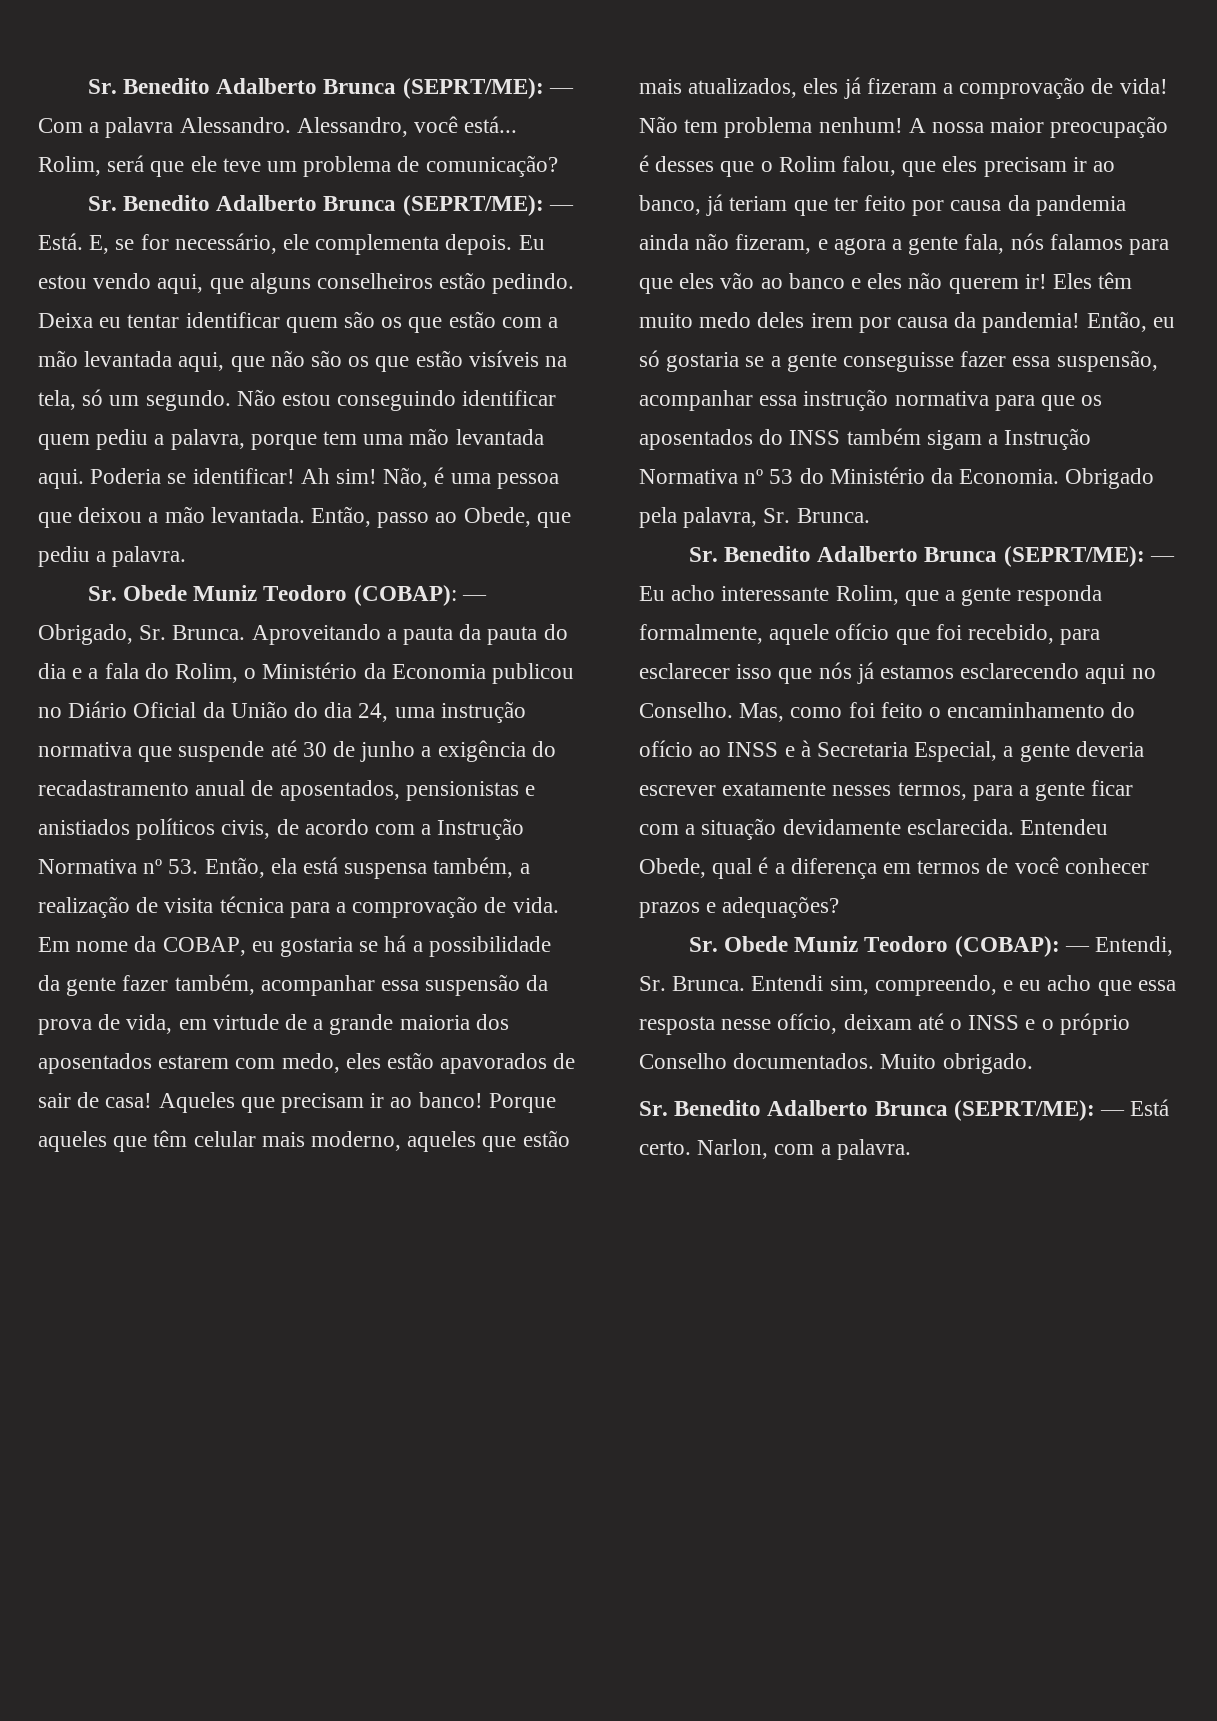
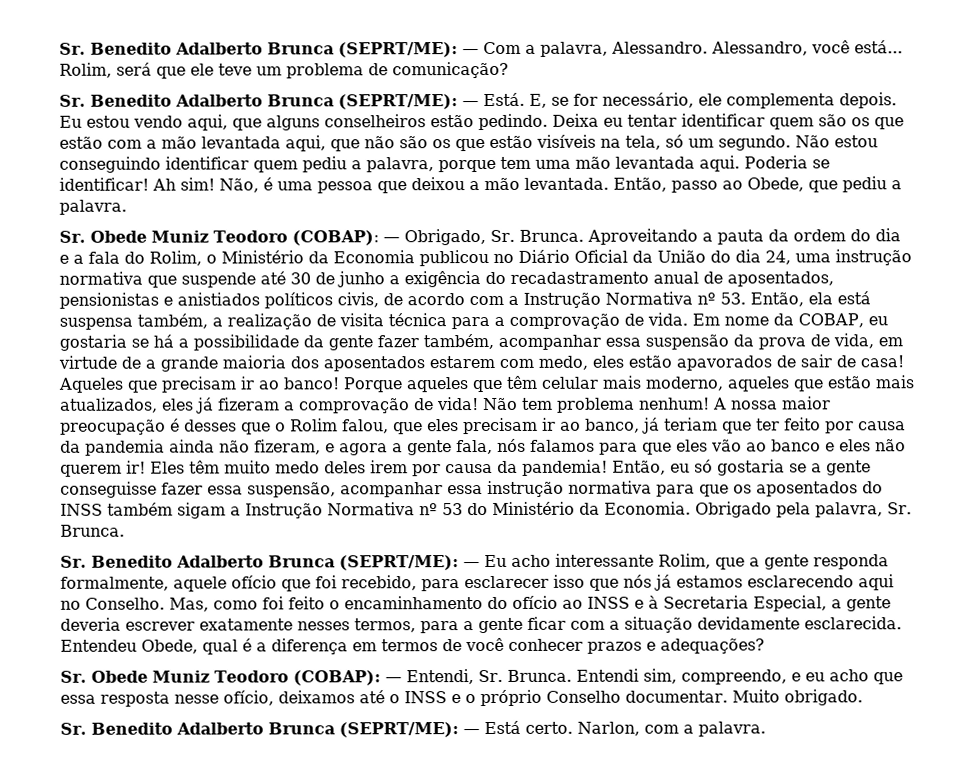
- Sr. Benedito Adalberto Brunca (SEPRT/ME): — Com a palavra Alessandro.
+ Sr. Benedito Adalberto Brunca (SEPRT/ME): — Com a palavra, Alessandro.
- Aproveitando a pauta da pauta do dia e a fala do Rolim, o Ministério da Economia publicou no Diário Oficial da União do dia 24, uma instrução normativa que suspende até 30 de junho a exigência do recadastramento anual de aposentados, pensionistas e anistiados políticos civis, de acordo com a Instrução Normativa nº 53. Então, ela está suspensa também, a realização de visita técnica para a comprovação de vida.
+ Aproveitando a pauta da ordem do dia e a fala do Rolim, o Ministério da Economia publicou no Diário Oficial da União do dia 24, uma instrução normativa que suspende até 30 de junho a exigência do recadastramento anual de aposentados, pensionistas e anistiados políticos civis, de acordo com a Instrução Normativa nº 53. Então, ela está suspensa também, a realização de visita técnica para a comprovação de vida.
- Entendi sim, compreendo, e eu acho que essa resposta nesse ofício, deixam até o INSS e o próprio Conselho documentados.
+ Entendi sim, compreendo, e eu acho que essa resposta nesse ofício, deixamos até o INSS e o próprio Conselho documentar.

